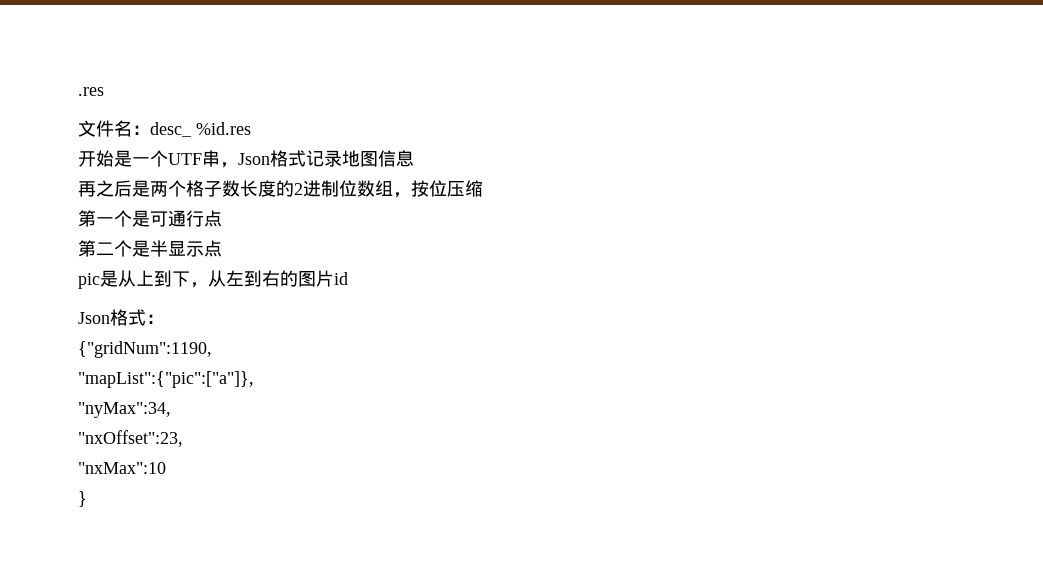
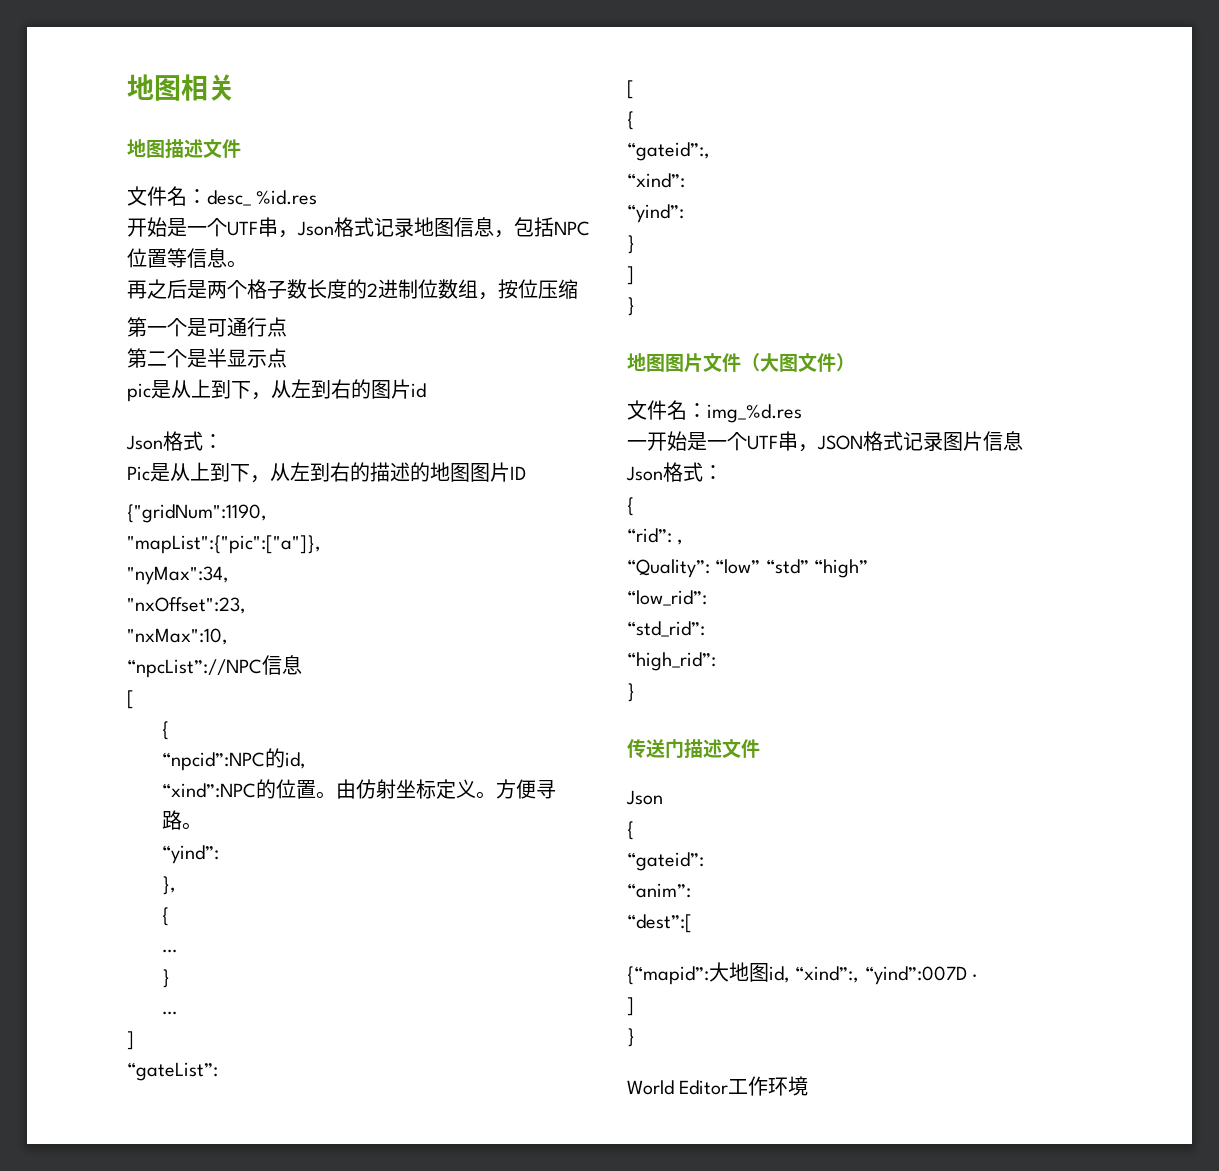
- .res
+ 地图相关
+ 地图描述文件
- 开始是一个UTF串，Json格式记录地图信息
+ 开始是一个UTF串，Json格式记录地图信息，包括NPC位置等信息。
+ Pic是从上到下，从左到右的描述的地图图片ID
  {"gridNum":1190,
  "mapList":{"pic":["a"]},
  "nyMax":34,
  "nxOffset":23,
- "nxMax":10
+ "nxMax":10,
+ “npcList”://NPC信息
+ [
+ {
+ “npcid”:NPC的id,
+ “xind”:NPC的位置。由仿射坐标定义。方便寻路。
+ “yind”:
+ },
+ {
+ …
  }
+ …
+ ]
+ “gateList”:
+ [
+ {
+ “gateid”:,
+ “xind”:
+ “yind”:
+ }
+ ]
+ }
+ 地图图片文件（大图文件）
+ 文件名：img_%d.res
+ 一开始是一个UTF串，JSON格式记录图片信息
+ Json格式：
+ {
+ “rid”: ,
+ “Quality”: “low” “std” “high”
+ “low_rid”:
+ “std_rid”:
+ “high_rid”:
+ }
+ 传送门描述文件
+ Json
+ {
+ “gateid”:
+ “anim”:
+ “dest”:[
+ {“mapid”:大地图id, “xind”:, “yind”:007D ·
+ ]
+ }
+ World Editor工作环境

